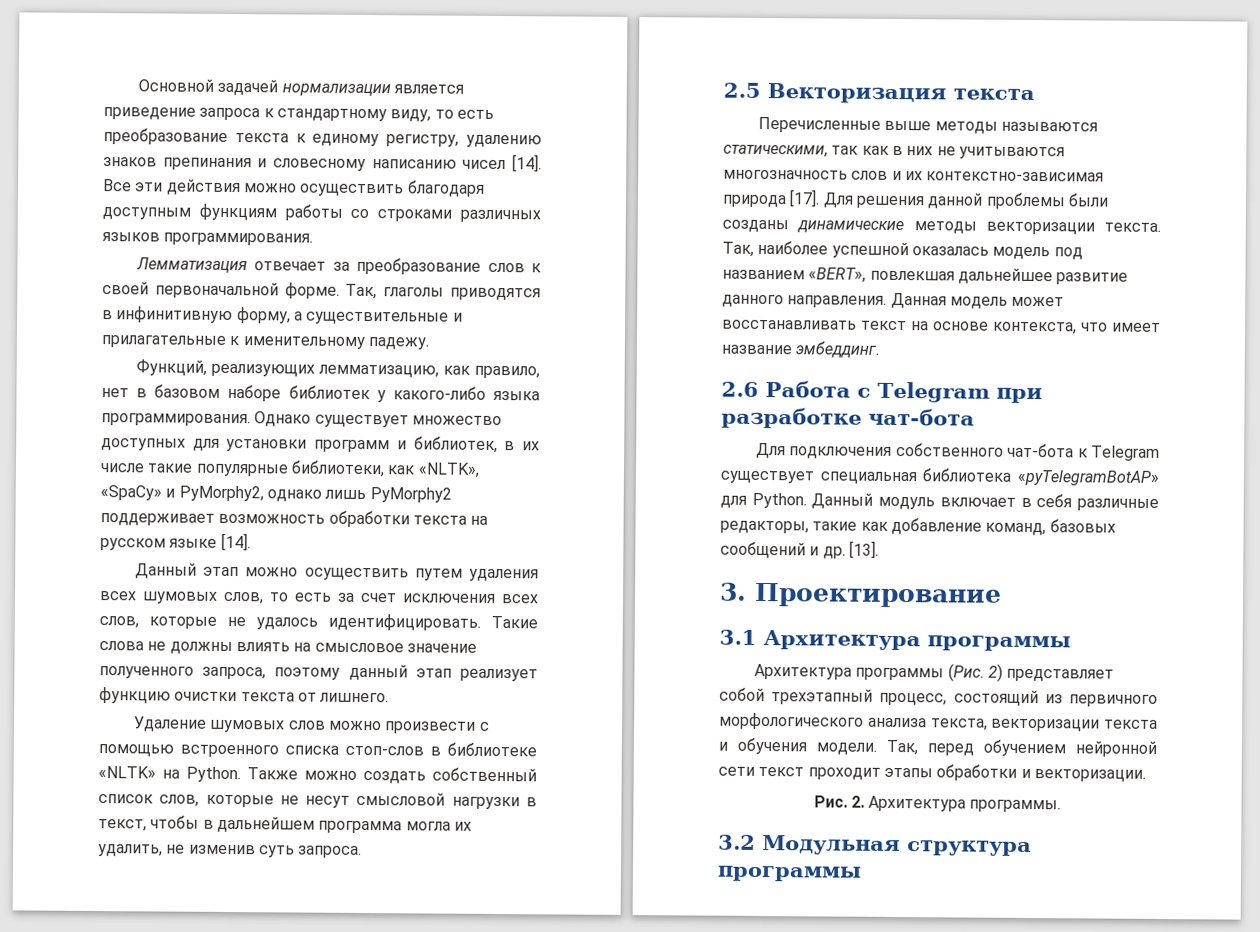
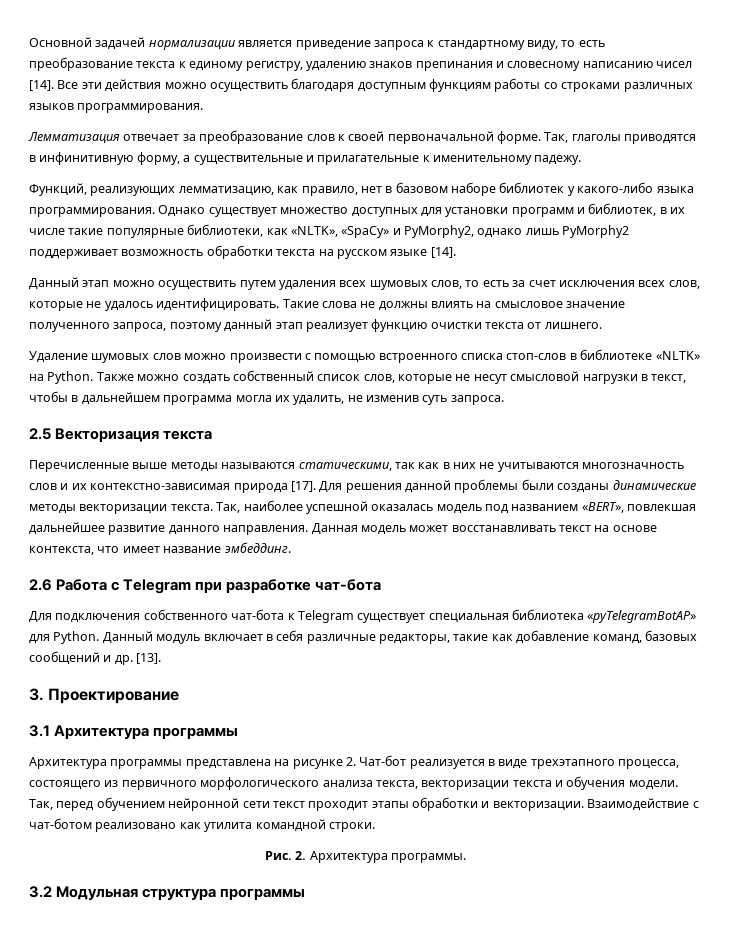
- Архитектура программы (Рис. 2) представляет собой трехэтапный процесс, состоящий из первичного морфологического анализа текста, векторизации текста и обучения модели.
+ Архитектура программы представлена на рисунке 2. Чат-бот реализуется в виде трехэтапного процесса, состоящего из первичного морфологического анализа текста, векторизации текста и обучения модели.
+ Взаимодействие с чат-ботом реализовано как утилита командной строки.

